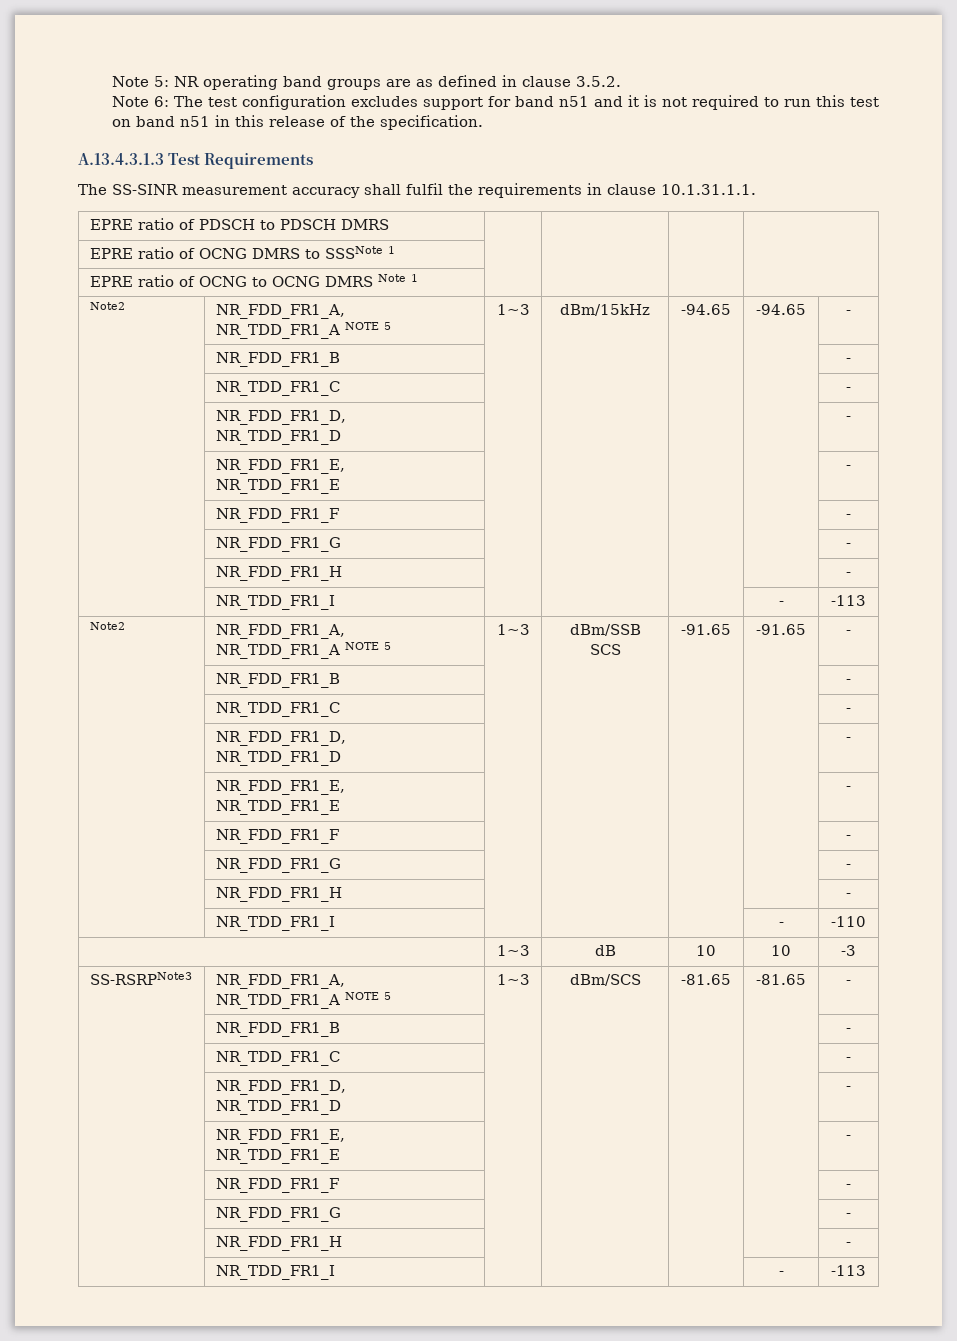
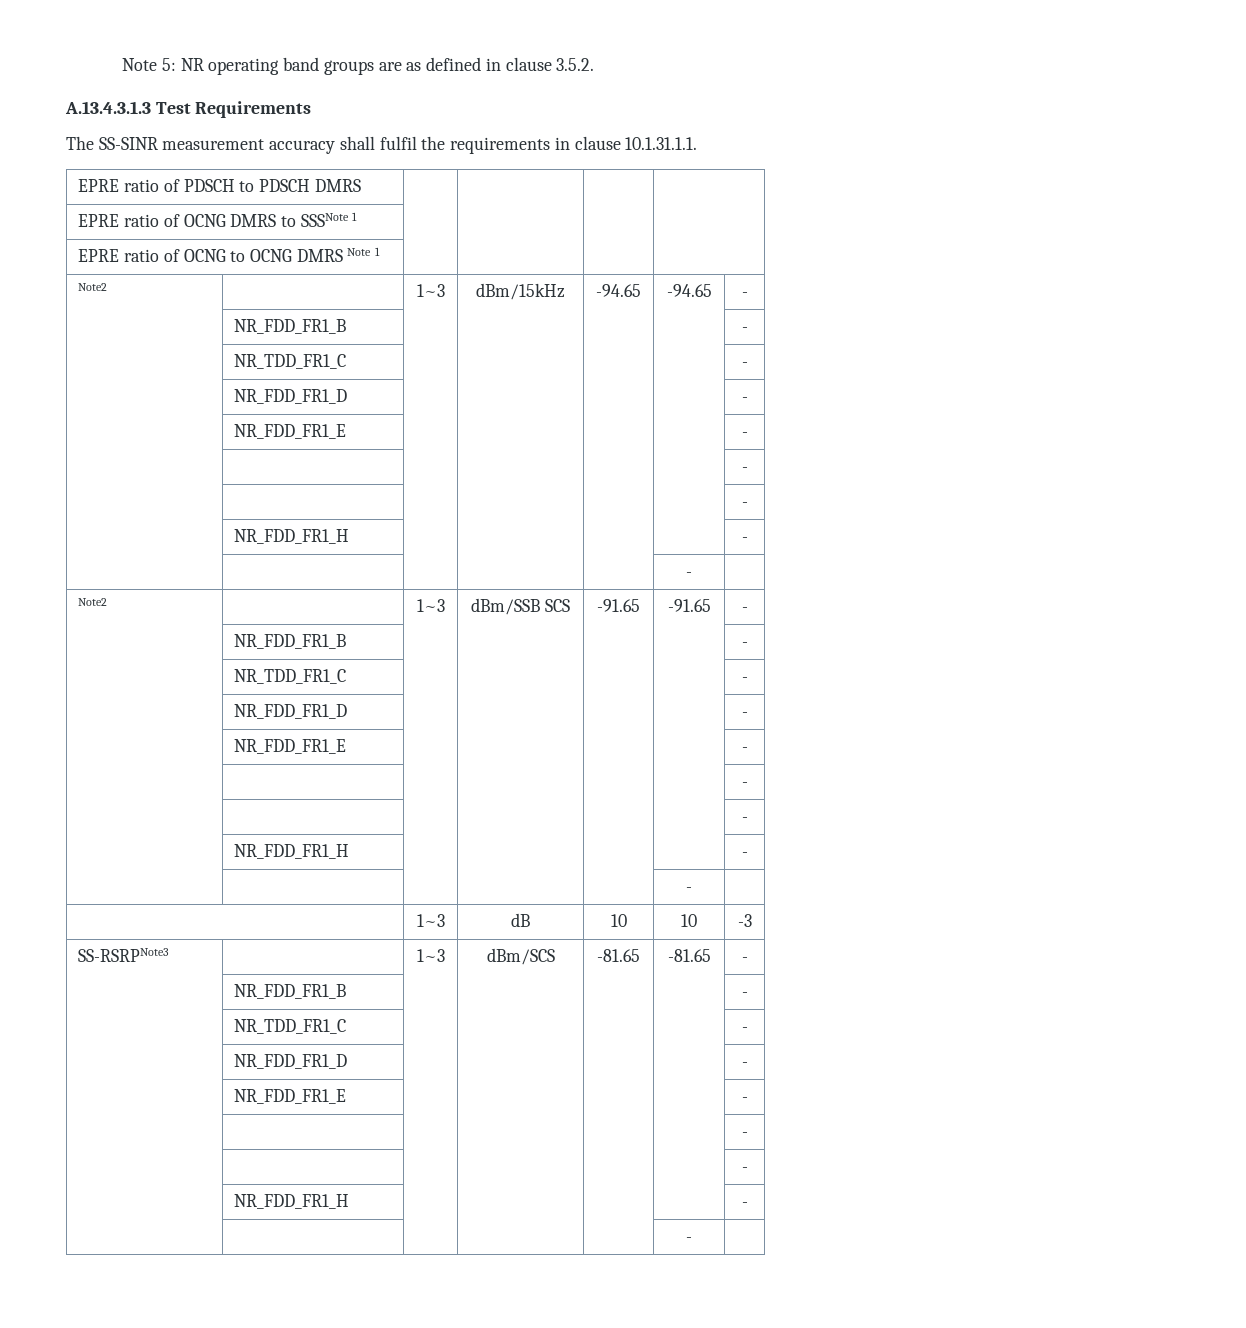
- Note 6: The test configuration excludes support for band n51 and it is not required to run this test on band n51 in this release of the specification.
- Note2 | NR_FDD_FR1_A, NR_TDD_FR1_A NOTE 5 | 1~3 | dBm/15kHz | -94.65 | -94.65 | -
+ Note2 | | 1~3 | dBm/15kHz | -94.65 | -94.65 | -
  | NR_FDD_FR1_B | | | | | -
  | NR_TDD_FR1_C | | | | | -
- | NR_FDD_FR1_D, NR_TDD_FR1_D | | | | | -
- | NR_FDD_FR1_E, NR_TDD_FR1_E | | | | | -
- | NR_FDD_FR1_F | | | | | -
- | NR_FDD_FR1_G | | | | | -
+ | NR_FDD_FR1_D | | | | | -
+ | NR_FDD_FR1_E | | | | | -
+ | | | | | | -
+ | | | | | | -
  | NR_FDD_FR1_H | | | | | -
- | NR_TDD_FR1_I | | | | - | -113
- Note2 | NR_FDD_FR1_A, NR_TDD_FR1_A NOTE 5 | 1~3 | dBm/SSB SCS | -91.65 | -91.65 | -
+ | | | | | - |
+ Note2 | | 1~3 | dBm/SSB SCS | -91.65 | -91.65 | -
  | NR_FDD_FR1_B | | | | | -
  | NR_TDD_FR1_C | | | | | -
- | NR_FDD_FR1_D, NR_TDD_FR1_D | | | | | -
- | NR_FDD_FR1_E, NR_TDD_FR1_E | | | | | -
- | NR_FDD_FR1_F | | | | | -
- | NR_FDD_FR1_G | | | | | -
+ | NR_FDD_FR1_D | | | | | -
+ | NR_FDD_FR1_E | | | | | -
+ | | | | | | -
+ | | | | | | -
  | NR_FDD_FR1_H | | | | | -
- | NR_TDD_FR1_I | | | | - | -110
+ | | | | | - |
- SS-RSRPNote3 | NR_FDD_FR1_A, NR_TDD_FR1_A NOTE 5 | 1~3 | dBm/SCS | -81.65 | -81.65 | -
+ SS-RSRPNote3 | | 1~3 | dBm/SCS | -81.65 | -81.65 | -
  | NR_FDD_FR1_B | | | | | -
  | NR_TDD_FR1_C | | | | | -
- | NR_FDD_FR1_D, NR_TDD_FR1_D | | | | | -
- | NR_FDD_FR1_E, NR_TDD_FR1_E | | | | | -
- | NR_FDD_FR1_F | | | | | -
- | NR_FDD_FR1_G | | | | | -
+ | NR_FDD_FR1_D | | | | | -
+ | NR_FDD_FR1_E | | | | | -
+ | | | | | | -
+ | | | | | | -
  | NR_FDD_FR1_H | | | | | -
- | NR_TDD_FR1_I | | | | - | -113
+ | | | | | - |

